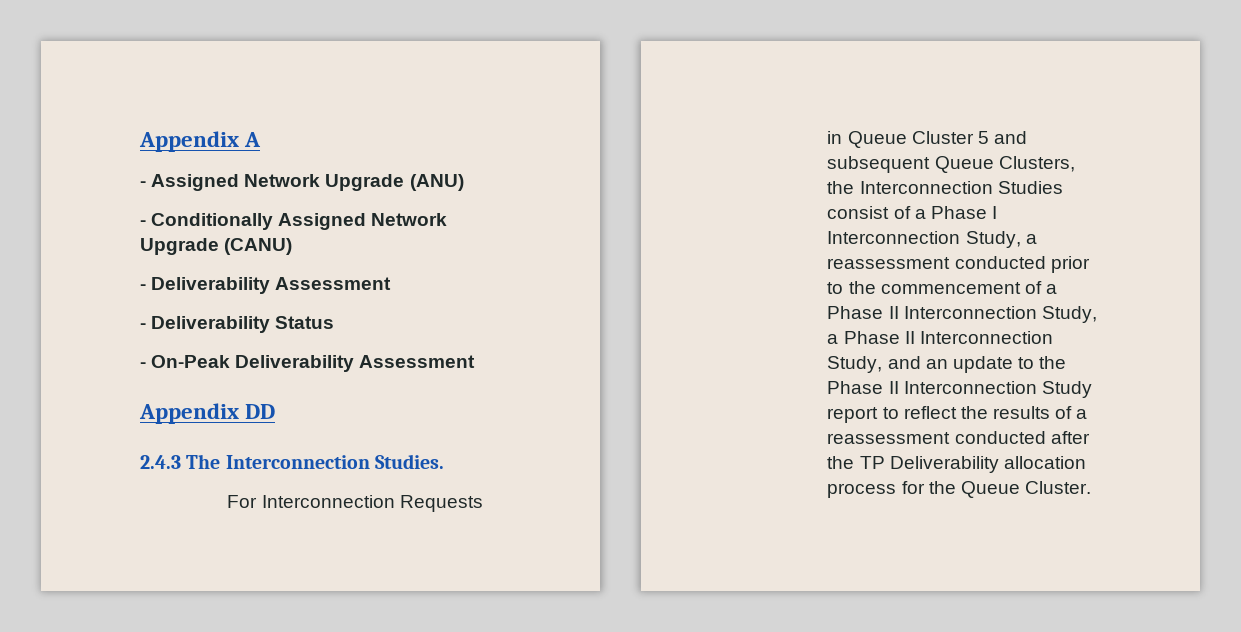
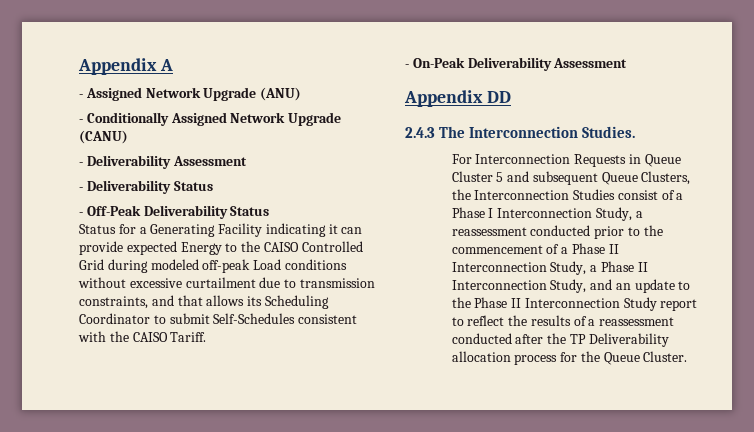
+ - Off-Peak Deliverability Status
+ Status for a Generating Facility indicating it can provide expected Energy to the CAISO Controlled Grid during modeled off-peak Load conditions without excessive curtailment due to transmission constraints, and that allows its Scheduling Coordinator to submit Self-Schedules consistent with the CAISO Tariff.

